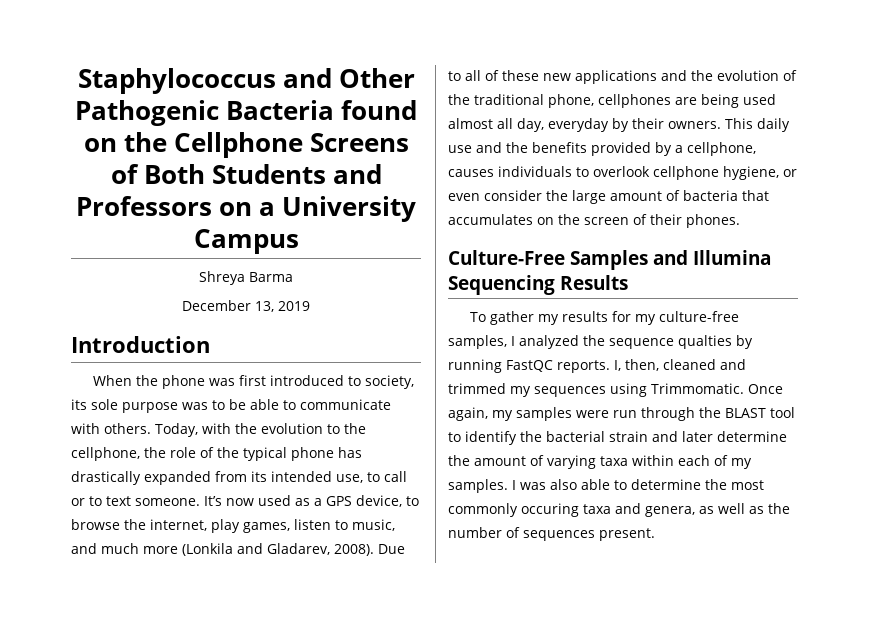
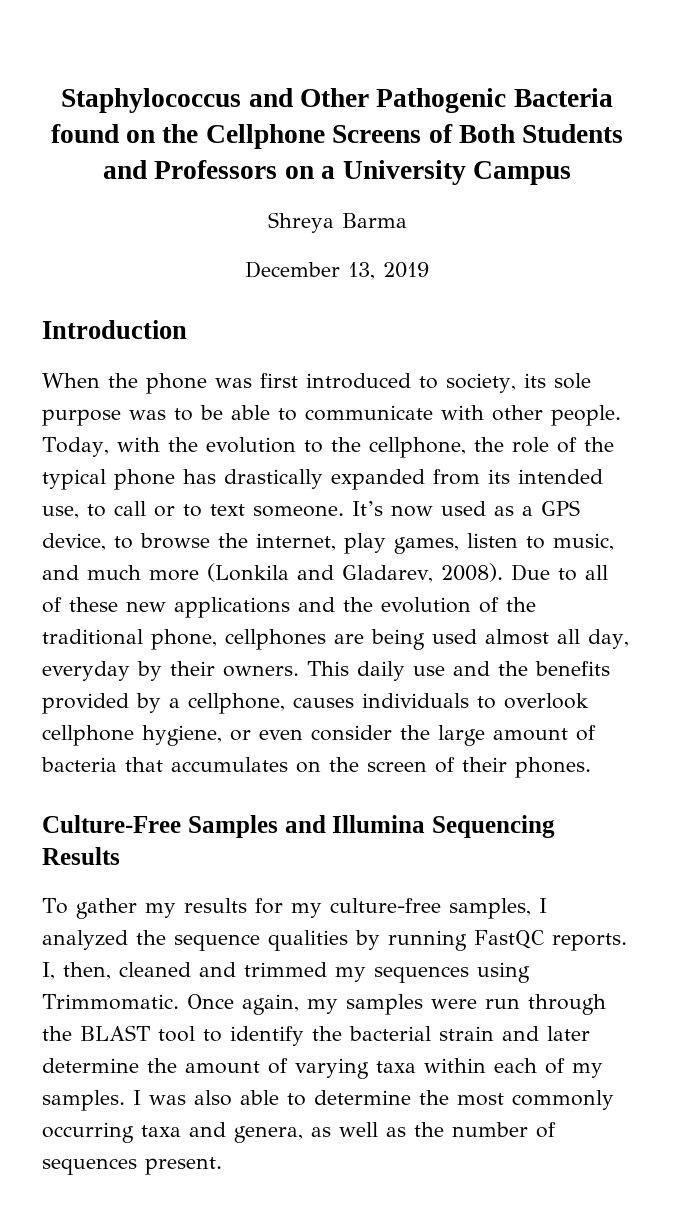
- When the phone was first introduced to society, its sole purpose was to be able to communicate with others.
+ When the phone was first introduced to society, its sole purpose was to be able to communicate with other people.
- To gather my results for my culture-free samples, I analyzed the sequence qualties by running FastQC reports.
+ To gather my results for my culture-free samples, I analyzed the sequence qualities by running FastQC reports.
- I was also able to determine the most commonly occuring taxa and genera, as well as the number of sequences present.
+ I was also able to determine the most commonly occurring taxa and genera, as well as the number of sequences present.

